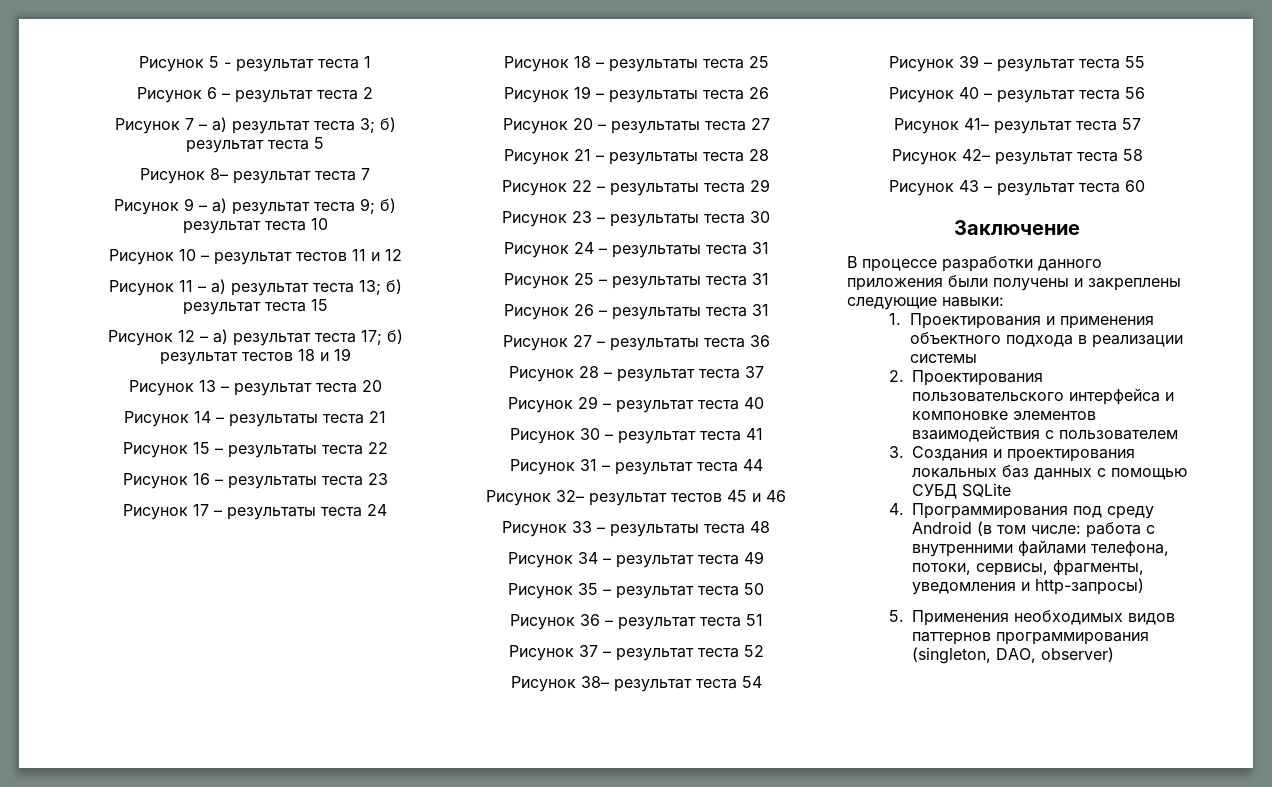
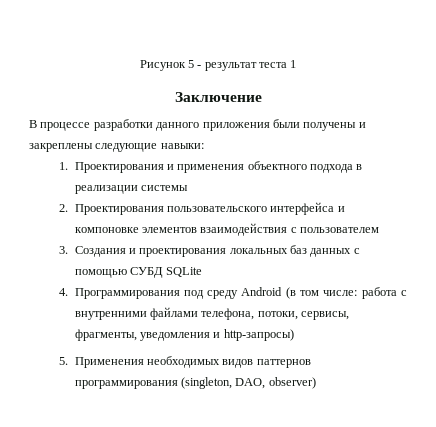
- Рисунок 6 – результат теста 2
- Рисунок 7 – а) результат теста 3; б) результат теста 5
- Рисунок 8– результат теста 7
- Рисунок 9 – а) результат теста 9; б) результат теста 10
- Рисунок 10 – результат тестов 11 и 12
- Рисунок 11 – а) результат теста 13; б) результат теста 15
- Рисунок 12 – а) результат теста 17; б) результат тестов 18 и 19
- Рисунок 13 – результат теста 20
- Рисунок 14 – результаты теста 21
- Рисунок 15 – результаты теста 22
- Рисунок 16 – результаты теста 23
- Рисунок 17 – результаты теста 24
- Рисунок 18 – результаты теста 25
- Рисунок 19 – результаты теста 26
- Рисунок 20 – результаты теста 27
- Рисунок 21 – результаты теста 28
- Рисунок 22 – результаты теста 29
- Рисунок 23 – результаты теста 30
- Рисунок 24 – результаты теста 31
- Рисунок 25 – результаты теста 31
- Рисунок 26 – результаты теста 31
- Рисунок 27 – результаты теста 36
- Рисунок 28 – результат теста 37
- Рисунок 29 – результат теста 40
- Рисунок 30 – результат теста 41
- Рисунок 31 – результат теста 44
- Рисунок 32– результат тестов 45 и 46
- Рисунок 33 – результаты теста 48
- Рисунок 34 – результат теста 49
- Рисунок 35 – результат теста 50
- Рисунок 36 – результат теста 51
- Рисунок 37 – результат теста 52
- Рисунок 38– результат теста 54
- Рисунок 39 – результат теста 55
- Рисунок 40 – результат теста 56
- Рисунок 41– результат теста 57
- Рисунок 42– результат теста 58
- Рисунок 43 – результат теста 60

